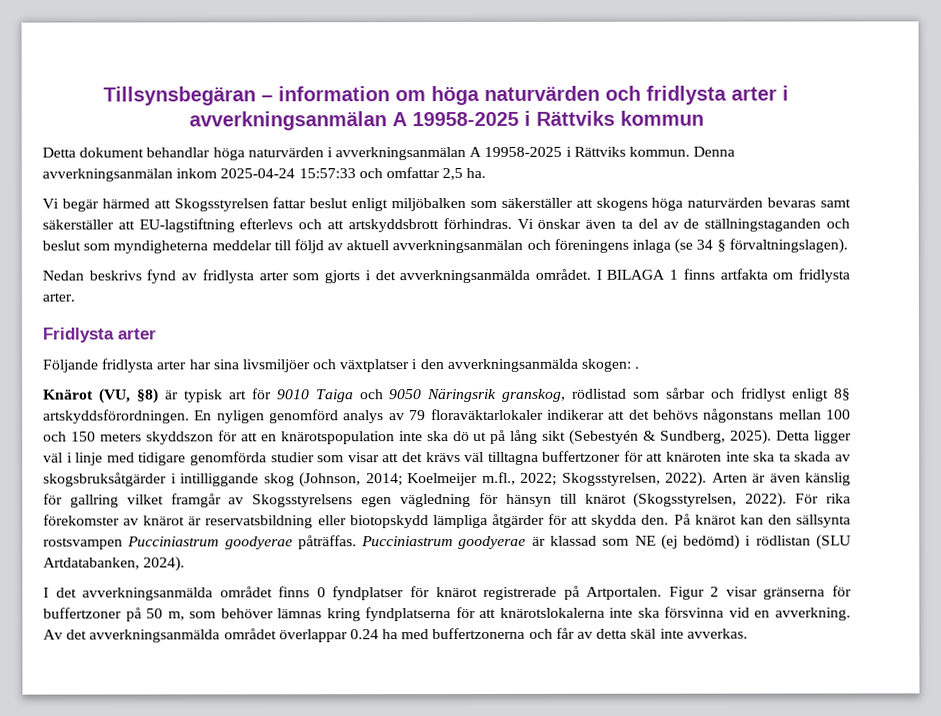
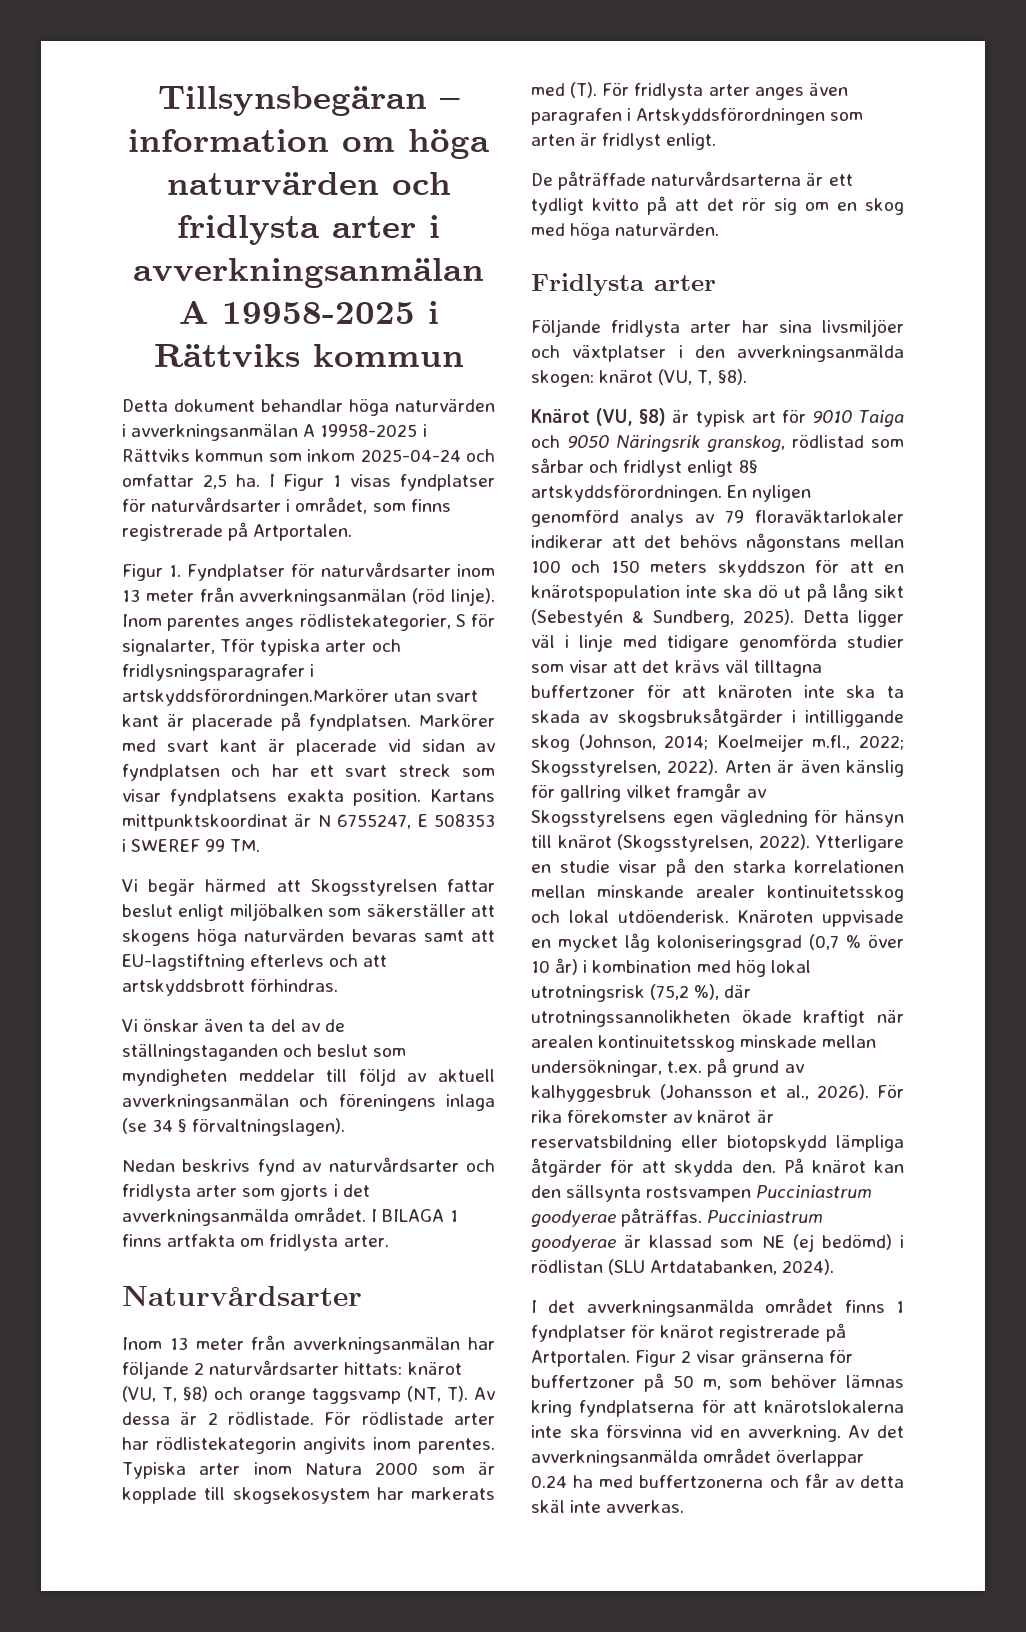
- Detta dokument behandlar höga naturvärden i avverkningsanmälan A 19958-2025 i Rättviks kommun. Denna avverkningsanmälan inkom 2025-04-24 15:57:33 och omfattar 2,5 ha.
+ Detta dokument behandlar höga naturvärden i avverkningsanmälan A 19958-2025 i Rättviks kommun som inkom 2025-04-24 och omfattar 2,5 ha. I Figur 1 visas fyndplatser för naturvårdsarter i området, som finns registrerade på Artportalen.
+ Figur 1. Fyndplatser för naturvårdsarter inom 13 meter från avverkningsanmälan (röd linje). Inom parentes anges rödlistekategorier, S för signalarter, Tför typiska arter och fridlysningsparagrafer i artskyddsförordningen.Markörer utan svart kant är placerade på fyndplatsen. Markörer med svart kant är placerade vid sidan av fyndplatsen och har ett svart streck som visar fyndplatsens exakta position. Kartans mittpunktskoordinat är N 6755247, E 508353 i SWEREF 99 TM.
- Vi begär härmed att Skogsstyrelsen fattar beslut enligt miljöbalken som säkerställer att skogens höga naturvärden bevaras samt säkerställer att EU-lagstiftning efterlevs och att artskyddsbrott förhindras. Vi önskar även ta del av de ställningstaganden och beslut som myndigheterna meddelar till följd av aktuell avverkningsanmälan och föreningens inlaga (se 34 § förvaltningslagen).
+ Vi begär härmed att Skogsstyrelsen fattar beslut enligt miljöbalken som säkerställer att skogens höga naturvärden bevaras samt att EU-lagstiftning efterlevs och att artskyddsbrott förhindras.
+ Vi önskar även ta del av de ställningstaganden och beslut som myndigheten meddelar till följd av aktuell avverkningsanmälan och föreningens inlaga (se 34 § förvaltningslagen).
- Nedan beskrivs fynd av fridlysta arter som gjorts i det avverkningsanmälda området.
+ Nedan beskrivs fynd av naturvårdsarter och fridlysta arter som gjorts i det avverkningsanmälda området.
+ Naturvårdsarter
+ Inom 13 meter från avverkningsanmälan har följande 2 naturvårdsarter hittats: knärot (VU, T, §8) och orange taggsvamp (NT, T). Av dessa är 2 rödlistade. För rödlistade arter har rödlistekategorin angivits inom parentes. Typiska arter inom Natura 2000 som är kopplade till skogsekosystem har markerats med (T). För fridlysta arter anges även paragrafen i Artskyddsförordningen som arten är fridlyst enligt.
+ De påträffade naturvårdsarterna är ett tydligt kvitto på att det rör sig om en skog med höga naturvärden.
- Följande fridlysta arter har sina livsmiljöer och växtplatser i den avverkningsanmälda skogen: .
+ Följande fridlysta arter har sina livsmiljöer och växtplatser i den avverkningsanmälda skogen: knärot (VU, T, §8).
+ Ytterligare en studie visar på den starka korrelationen mellan minskande arealer kontinuitetsskog och lokal utdöenderisk. Knäroten uppvisade en mycket låg koloniseringsgrad (0,7 % över 10 år) i kombination med hög lokal utrotningsrisk (75,2 %), där utrotningssannolikheten ökade kraftigt när arealen kontinuitetsskog minskade mellan undersökningar, t.ex. på grund av kalhyggesbruk (Johansson et al., 2026).
- I det avverkningsanmälda området finns 0 fyndplatser för knärot registrerade på Artportalen.
+ I det avverkningsanmälda området finns 1 fyndplatser för knärot registrerade på Artportalen.

